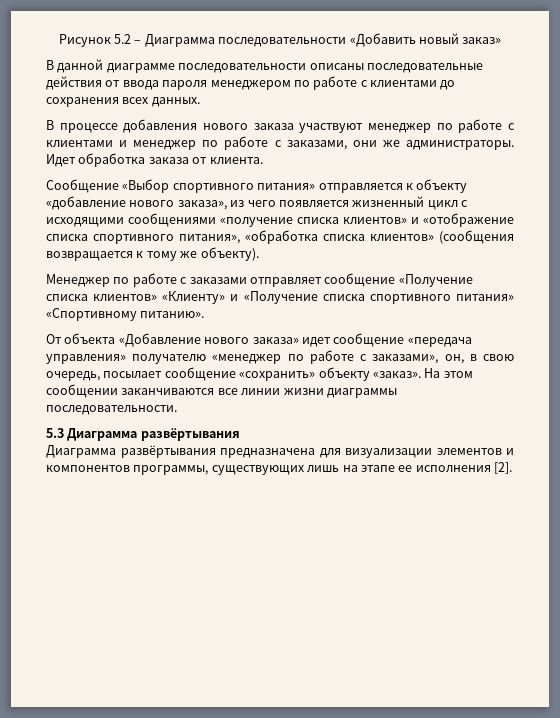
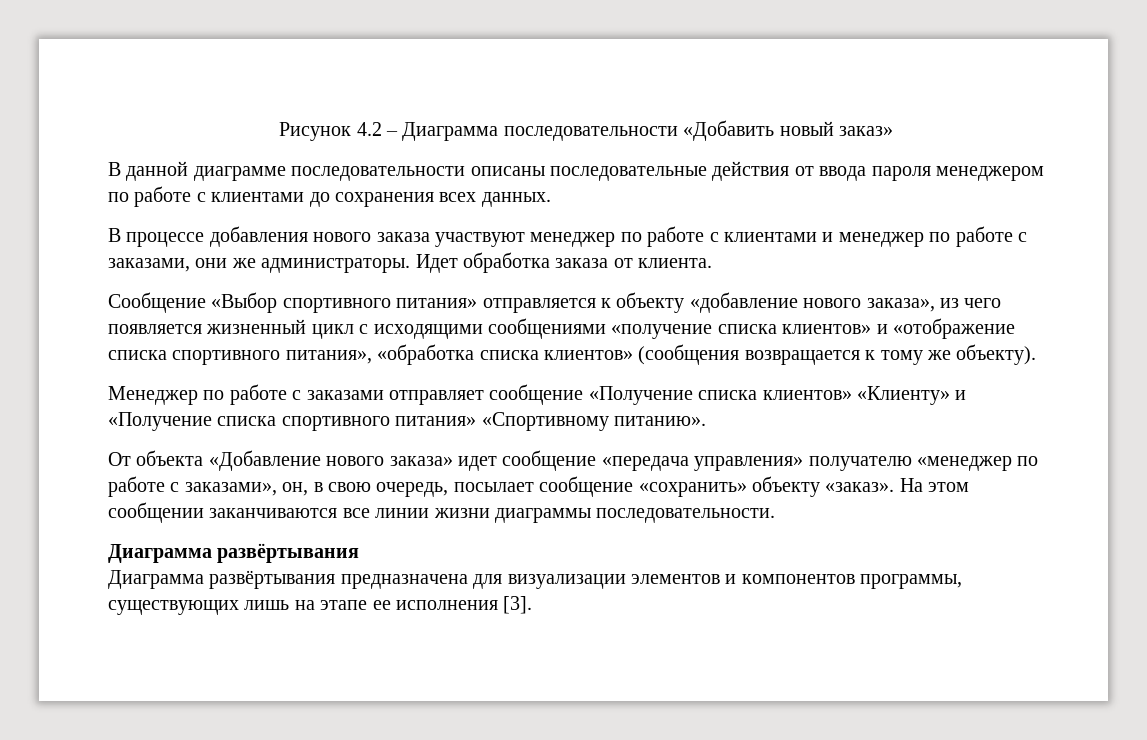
- Рисунок 5.2 – Диаграмма последовательности «Добавить новый заказ»
+ Рисунок 4.2 – Диаграмма последовательности «Добавить новый заказ»
  На этом сообщении заканчиваются все линии жизни диаграммы последовательности.
- 5.3 Диаграмма развёртывания
+ Диаграмма развёртывания
- Диаграмма развёртывания предназначена для визуализации элементов и компонентов программы, существующих лишь на этапе ее исполнения [2].
+ Диаграмма развёртывания предназначена для визуализации элементов и компонентов программы, существующих лишь на этапе ее исполнения [3].

